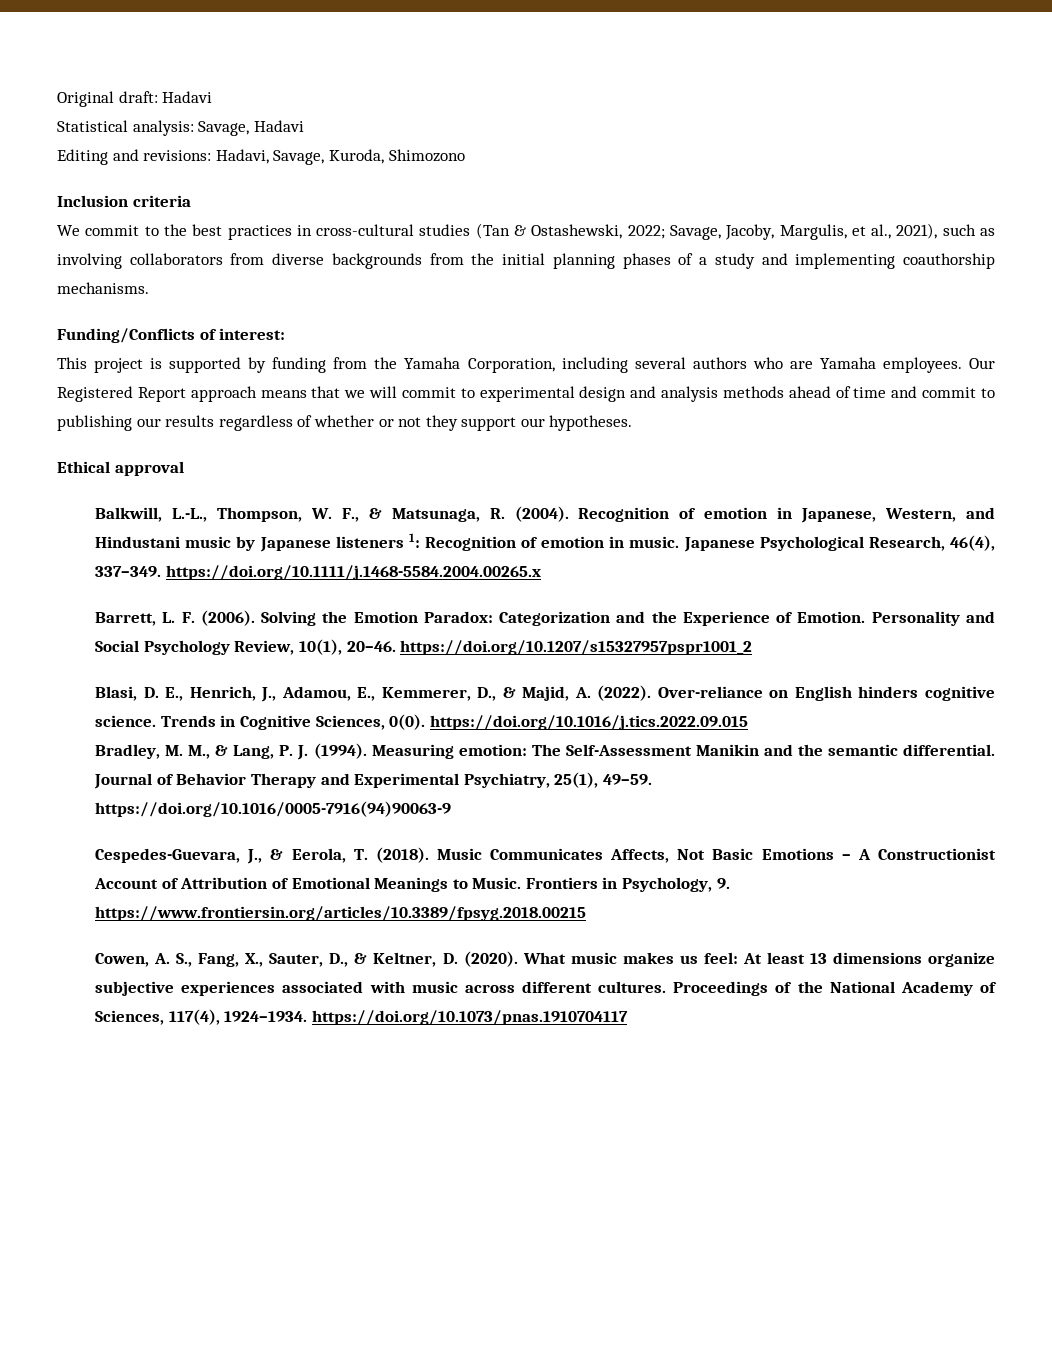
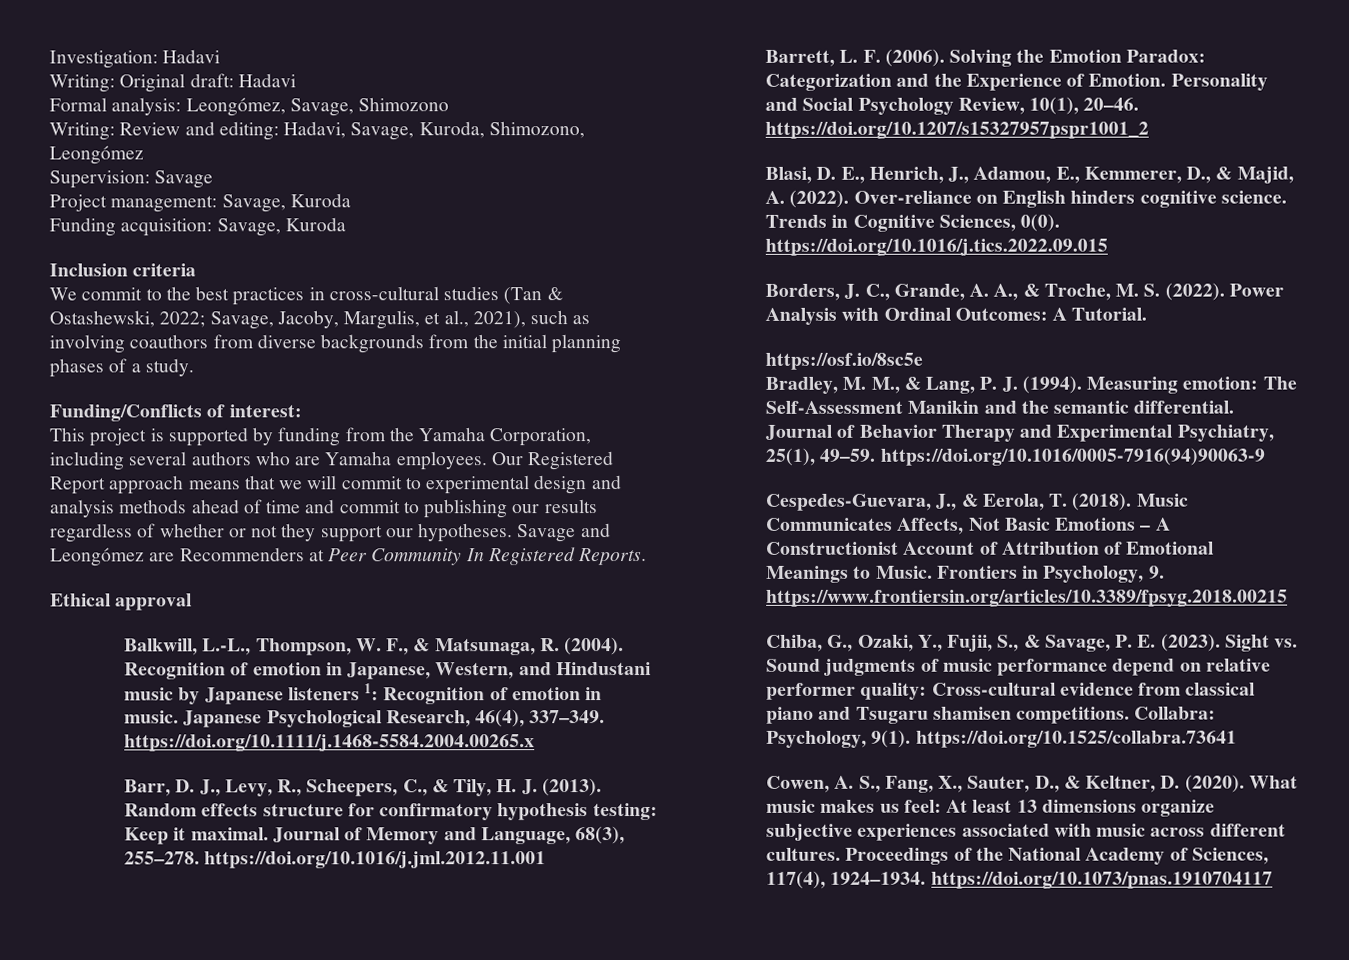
- Original draft: Hadavi
+ Investigation: Hadavi
+ Writing: Original draft: Hadavi
- Statistical analysis: Savage, Hadavi
- Editing and revisions: Hadavi, Savage, Kuroda, Shimozono
+ Formal analysis: Leongómez, Savage, Shimozono
+ Writing: Review and editing: Hadavi, Savage, Kuroda, Shimozono, Leongómez
+ Supervision: Savage
+ Project management: Savage, Kuroda
+ Funding acquisition: Savage, Kuroda
- We commit to the best practices in cross-cultural studies (Tan & Ostashewski, 2022; Savage, Jacoby, Margulis, et al., 2021), such as involving collaborators from diverse backgrounds from the initial planning phases of a study and implementing coauthorship mechanisms.
+ We commit to the best practices in cross-cultural studies (Tan & Ostashewski, 2022; Savage, Jacoby, Margulis, et al., 2021), such as involving coauthors from diverse backgrounds from the initial planning phases of a study.
+ Savage and Leongómez are Recommenders at Peer Community In Registered Reports.
+ Barr, D. J., Levy, R., Scheepers, C., & Tily, H. J. (2013). Random effects structure for confirmatory hypothesis testing: Keep it maximal. Journal of Memory and Language, 68(3), 255–278. https://doi.org/10.1016/j.jml.2012.11.001
+ Borders, J. C., Grande, A. A., & Troche, M. S. (2022). Power Analysis with Ordinal Outcomes: A Tutorial.
+ https://osf.io/8sc5e
+ Chiba, G., Ozaki, Y., Fujii, S., & Savage, P. E. (2023). Sight vs. Sound judgments of music performance depend on relative performer quality: Cross-cultural evidence from classical piano and Tsugaru shamisen competitions. Collabra: Psychology, 9(1). https://doi.org/10.1525/collabra.73641

